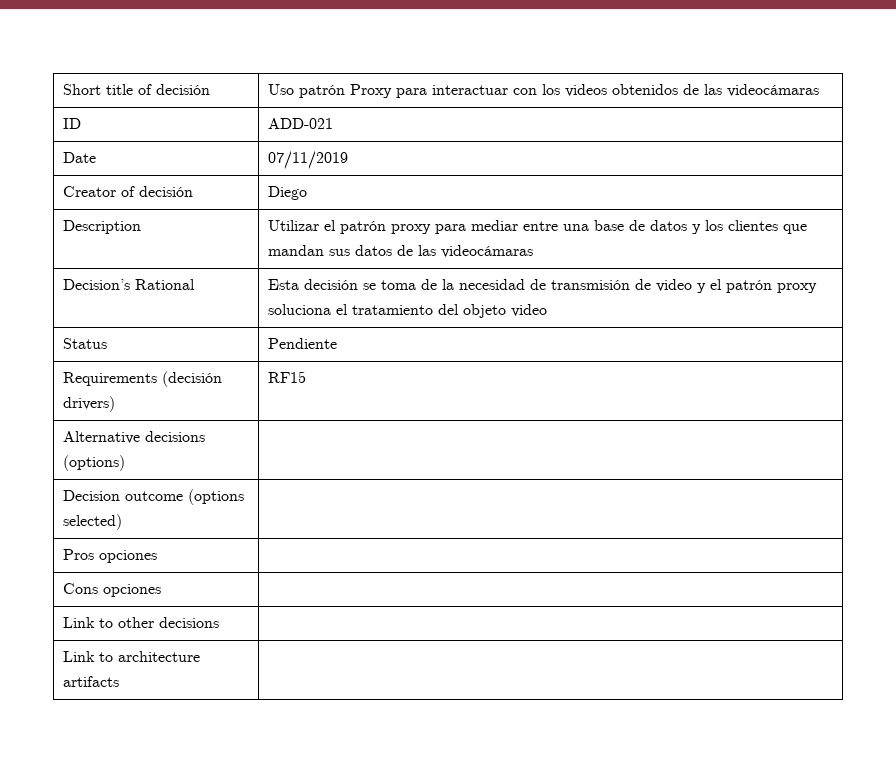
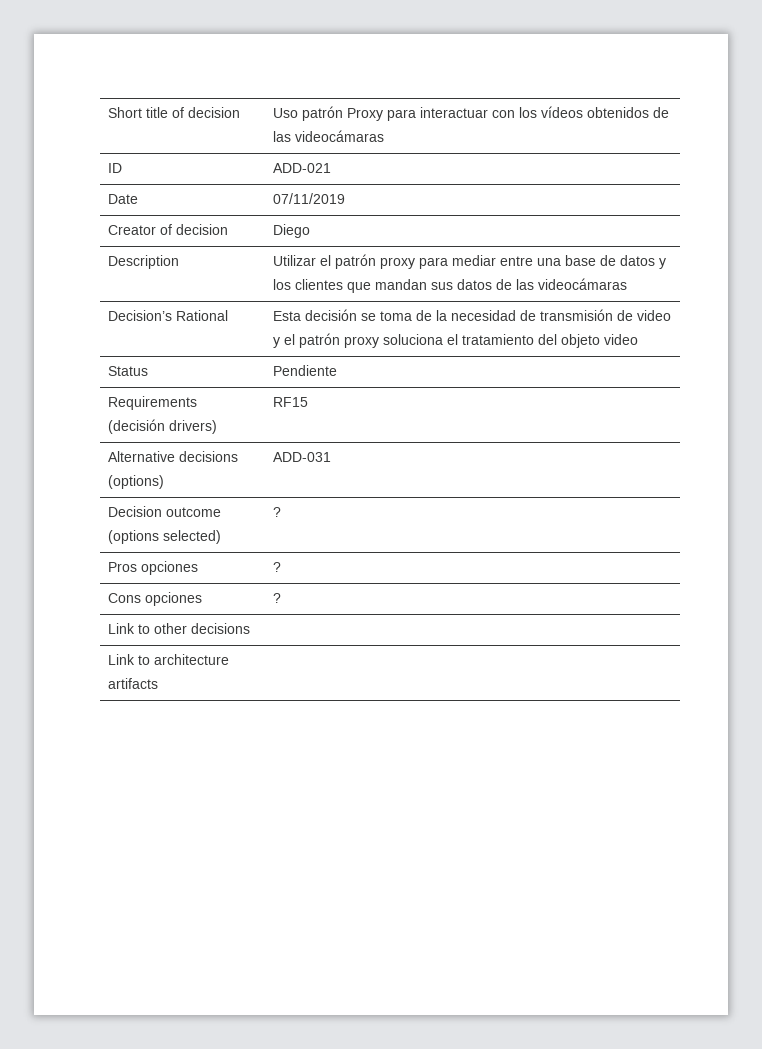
- Short title of decisión | Uso patrón Proxy para interactuar con los videos obtenidos de las videocámaras
+ Short title of decision | Uso patrón Proxy para interactuar con los vídeos obtenidos de las videocámaras
- Creator of decisión | Diego
+ Creator of decision | Diego
- Alternative decisions (options) |
+ Alternative decisions (options) | ADD-031
- Decision outcome (options selected) |
+ Decision outcome (options selected) | ?
- Pros opciones |
+ Pros opciones | ?
- Cons opciones |
+ Cons opciones | ?

